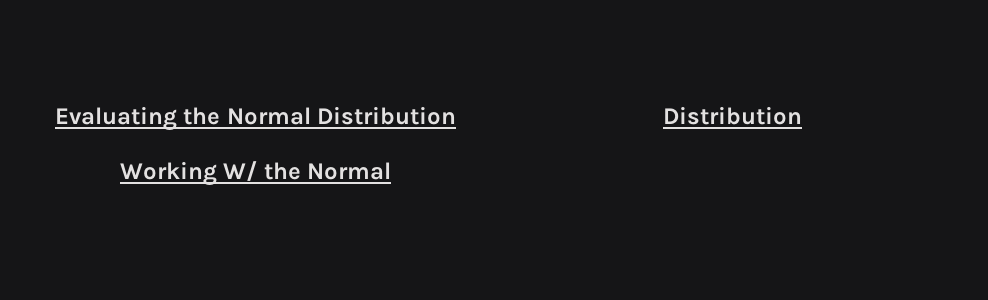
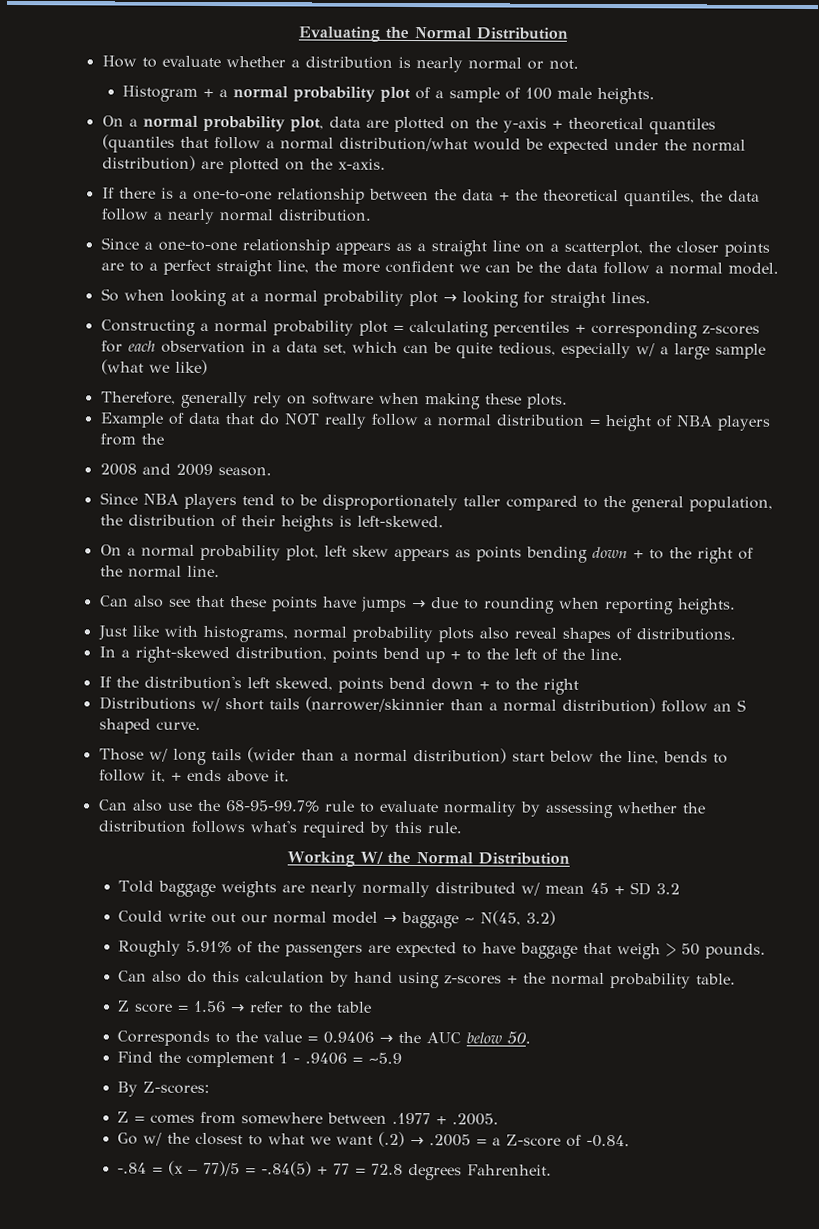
+ How to evaluate whether a distribution is nearly normal or not.
+ Histogram + a normal probability plot of a sample of 100 male heights.
+ On a normal probability plot, data are plotted on the y-axis + theoretical quantiles (quantiles that follow a normal distribution/what would be expected under the normal distribution) are plotted on the x-axis.
+ If there is a one-to-one relationship between the data + the theoretical quantiles, the data follow a nearly normal distribution.
+ Since a one-to-one relationship appears as a straight line on a scatterplot, the closer points are to a perfect straight line, the more confident we can be the data follow a normal model.
+ So when looking at a normal probability plot → looking for straight lines.
+ Constructing a normal probability plot = calculating percentiles + corresponding z-scores for each observation in a data set, which can be quite tedious, especially w/ a large sample (what we like)
+ Therefore, generally rely on software when making these plots.
+ Example of data that do NOT really follow a normal distribution = height of NBA players from the
+ 2008 and 2009 season.
+ Since NBA players tend to be disproportionately taller compared to the general population, the distribution of their heights is left-skewed.
+ On a normal probability plot, left skew appears as points bending down + to the right of the normal line.
+ Can also see that these points have jumps → due to rounding when reporting heights.
+ Just like with histograms, normal probability plots also reveal shapes of distributions.
+ In a right-skewed distribution, points bend up + to the left of the line.
+ If the distribution's left skewed, points bend down + to the right
+ Distributions w/ short tails (narrower/skinnier than a normal distribution) follow an S shaped curve.
+ Those w/ long tails (wider than a normal distribution) start below the line, bends to follow it, + ends above it.
+ Can also use the 68-95-99.7% rule to evaluate normality by assessing whether the distribution follows what's required by this rule.
+ Told baggage weights are nearly normally distributed w/ mean 45 + SD 3.2
+ Could write out our normal model → baggage ~ N(45, 3.2)
+ Roughly 5.91% of the passengers are expected to have baggage that weigh > 50 pounds.
+ Can also do this calculation by hand using z-scores + the normal probability table.
+ Z score = 1.56 → refer to the table
+ Corresponds to the value = 0.9406 → the AUC below 50.
+ Find the complement 1 - .9406 = ~5.9
+ By Z-scores:
+ Z = comes from somewhere between .1977 + .2005.
+ Go w/ the closest to what we want (.2) → .2005 = a Z-score of -0.84.
+ -.84 = (x – 77)/5 = -.84(5) + 77 = 72.8 degrees Fahrenheit.

